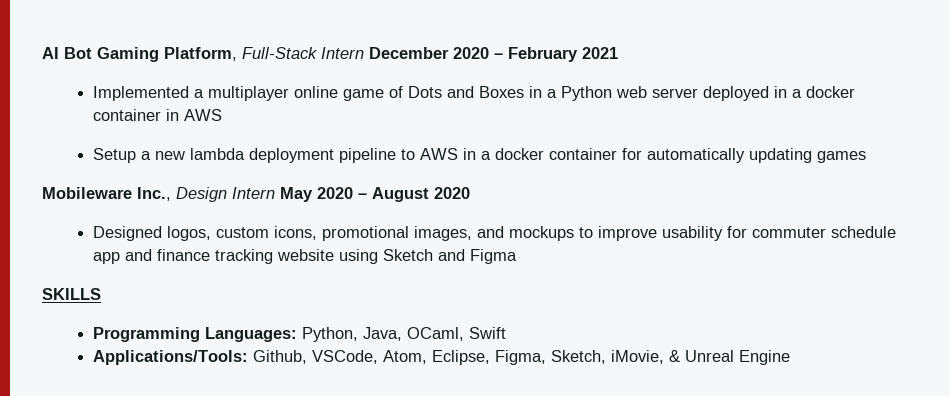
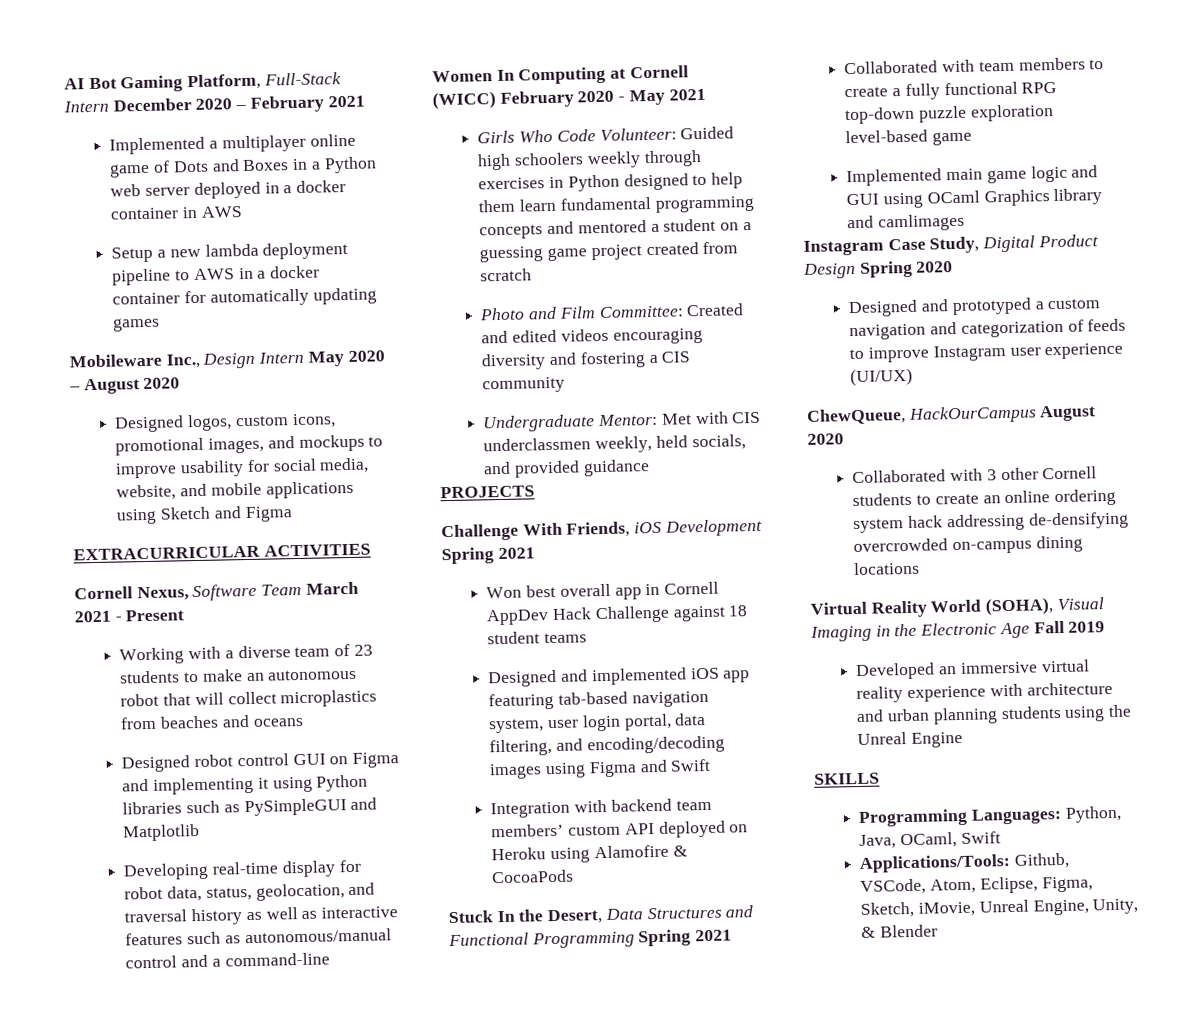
- Designed logos, custom icons, promotional images, and mockups to improve usability for commuter schedule app and finance tracking website using Sketch and Figma
+ Designed logos, custom icons, promotional images, and mockups to improve usability for social media, website, and mobile applications using Sketch and Figma
+ EXTRACURRICULAR ACTIVITIES
+ Cornell Nexus, Software Team March 2021 - Present
+ Working with a diverse team of 23 students to make an autonomous robot that will collect microplastics from beaches and oceans
+ Designed robot control GUI on Figma and implementing it using Python libraries such as PySimpleGUI and Matplotlib
+ Developing real-time display for robot data, status, geolocation, and traversal history as well as interactive features such as autonomous/manual control and a command-line
+ Women In Computing at Cornell (WICC) February 2020 - May 2021
+ Girls Who Code Volunteer: Guided high schoolers weekly through exercises in Python designed to help them learn fundamental programming concepts and mentored a student on a guessing game project created from scratch
+ Photo and Film Committee: Created and edited videos encouraging diversity and fostering a CIS community
+ Undergraduate Mentor: Met with CIS underclassmen weekly, held socials, and provided guidance
+ PROJECTS
+ Challenge With Friends, iOS Development Spring 2021
+ Won best overall app in Cornell AppDev Hack Challenge against 18 student teams
+ Designed and implemented iOS app featuring tab-based navigation system, user login portal, data filtering, and encoding/decoding images using Figma and Swift
+ Integration with backend team members’ custom API deployed on Heroku using Alamofire & CocoaPods
+ Stuck In the Desert, Data Structures and Functional Programming Spring 2021
+ Collaborated with team members to create a fully functional RPG top-down puzzle exploration level-based game
+ Implemented main game logic and GUI using OCaml Graphics library and camlimages
+ Instagram Case Study, Digital Product Design Spring 2020
+ Designed and prototyped a custom navigation and categorization of feeds to improve Instagram user experience (UI/UX)
+ ChewQueue, HackOurCampus August 2020
+ Collaborated with 3 other Cornell students to create an online ordering system hack addressing de-densifying overcrowded on-campus dining locations
+ Virtual Reality World (SOHA), Visual Imaging in the Electronic Age Fall 2019
+ Developed an immersive virtual reality experience with architecture and urban planning students using the Unreal Engine
- Applications/Tools: Github, VSCode, Atom, Eclipse, Figma, Sketch, iMovie, & Unreal Engine
+ Applications/Tools: Github, VSCode, Atom, Eclipse, Figma, Sketch, iMovie, Unreal Engine, Unity, & Blender

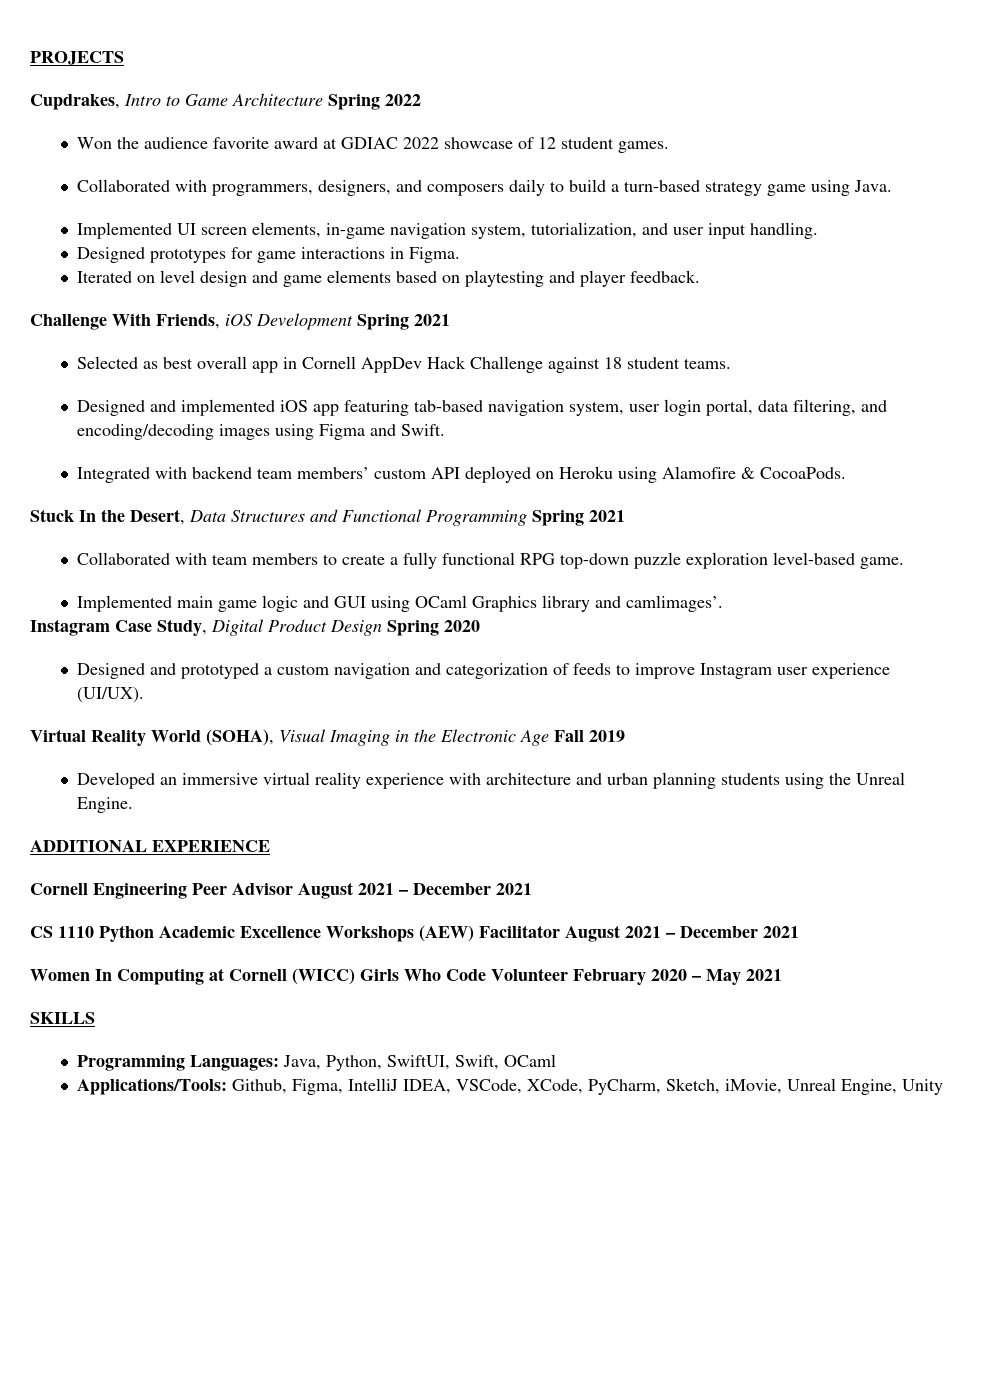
- AI Bot Gaming Platform, Full-Stack Intern December 2020 – February 2021
- Implemented a multiplayer online game of Dots and Boxes in a Python web server deployed in a docker container in AWS
- Setup a new lambda deployment pipeline to AWS in a docker container for automatically updating games
- Mobileware Inc., Design Intern May 2020 – August 2020
- Designed logos, custom icons, promotional images, and mockups to improve usability for social media, website, and mobile applications using Sketch and Figma
- EXTRACURRICULAR ACTIVITIES
- Cornell Nexus, Software Team March 2021 - Present
- Working with a diverse team of 23 students to make an autonomous robot that will collect microplastics from beaches and oceans
- Designed robot control GUI on Figma and implementing it using Python libraries such as PySimpleGUI and Matplotlib
- Developing real-time display for robot data, status, geolocation, and traversal history as well as interactive features such as autonomous/manual control and a command-line
- Women In Computing at Cornell (WICC) February 2020 - May 2021
- Girls Who Code Volunteer: Guided high schoolers weekly through exercises in Python designed to help them learn fundamental programming concepts and mentored a student on a guessing game project created from scratch
- Photo and Film Committee: Created and edited videos encouraging diversity and fostering a CIS community
- Undergraduate Mentor: Met with CIS underclassmen weekly, held socials, and provided guidance
  PROJECTS
+ Cupdrakes, Intro to Game Architecture Spring 2022
+ Won the audience favorite award at GDIAC 2022 showcase of 12 student games.
+ Collaborated with programmers, designers, and composers daily to build a turn-based strategy game using Java.
+ Implemented UI screen elements, in-game navigation system, tutorialization, and user input handling.
+ Designed prototypes for game interactions in Figma.
+ Iterated on level design and game elements based on playtesting and player feedback.
- Won best overall app in Cornell AppDev Hack Challenge against 18 student teams
+ Selected as best overall app in Cornell AppDev Hack Challenge against 18 student teams.
- Designed and implemented iOS app featuring tab-based navigation system, user login portal, data filtering, and encoding/decoding images using Figma and Swift
- Integration with backend team members’ custom API deployed on Heroku using Alamofire & CocoaPods
+ Designed and implemented iOS app featuring tab-based navigation system, user login portal, data filtering, and encoding/decoding images using Figma and Swift.
+ Integrated with backend team members’ custom API deployed on Heroku using Alamofire & CocoaPods.
- Collaborated with team members to create a fully functional RPG top-down puzzle exploration level-based game
+ Collaborated with team members to create a fully functional RPG top-down puzzle exploration level-based game.
- Implemented main game logic and GUI using OCaml Graphics library and camlimages
+ Implemented main game logic and GUI using OCaml Graphics library and camlimages’.
- Designed and prototyped a custom navigation and categorization of feeds to improve Instagram user experience (UI/UX)
- ChewQueue, HackOurCampus August 2020
- Collaborated with 3 other Cornell students to create an online ordering system hack addressing de-densifying overcrowded on-campus dining locations
+ Designed and prototyped a custom navigation and categorization of feeds to improve Instagram user experience (UI/UX).
- Developed an immersive virtual reality experience with architecture and urban planning students using the Unreal Engine
+ Developed an immersive virtual reality experience with architecture and urban planning students using the Unreal Engine.
+ ADDITIONAL EXPERIENCE
+ Cornell Engineering Peer Advisor August 2021 – December 2021
+ CS 1110 Python Academic Excellence Workshops (AEW) Facilitator August 2021 – December 2021
+ Women In Computing at Cornell (WICC) Girls Who Code Volunteer February 2020 – May 2021
  SKILLS
- Programming Languages: Python, Java, OCaml, Swift
- Applications/Tools: Github, VSCode, Atom, Eclipse, Figma, Sketch, iMovie, Unreal Engine, Unity, & Blender
+ Programming Languages: Java, Python, SwiftUI, Swift, OCaml
+ Applications/Tools: Github, Figma, IntelliJ IDEA, VSCode, XCode, PyCharm, Sketch, iMovie, Unreal Engine, Unity

